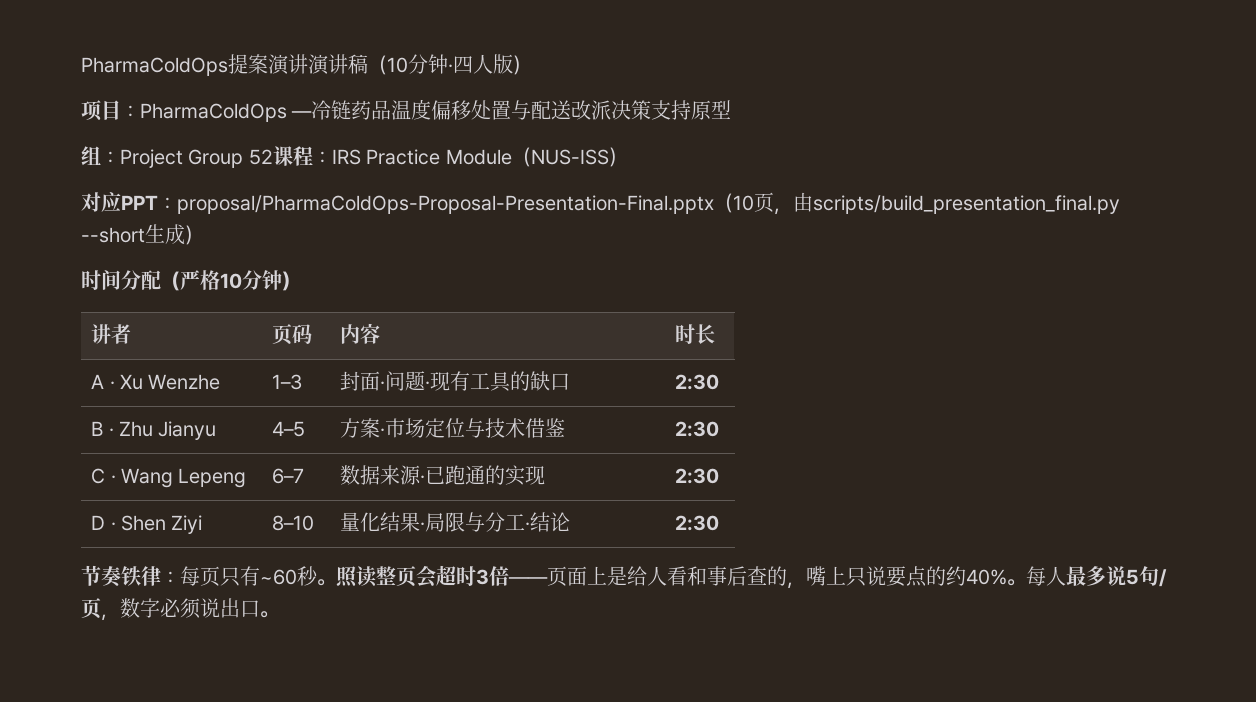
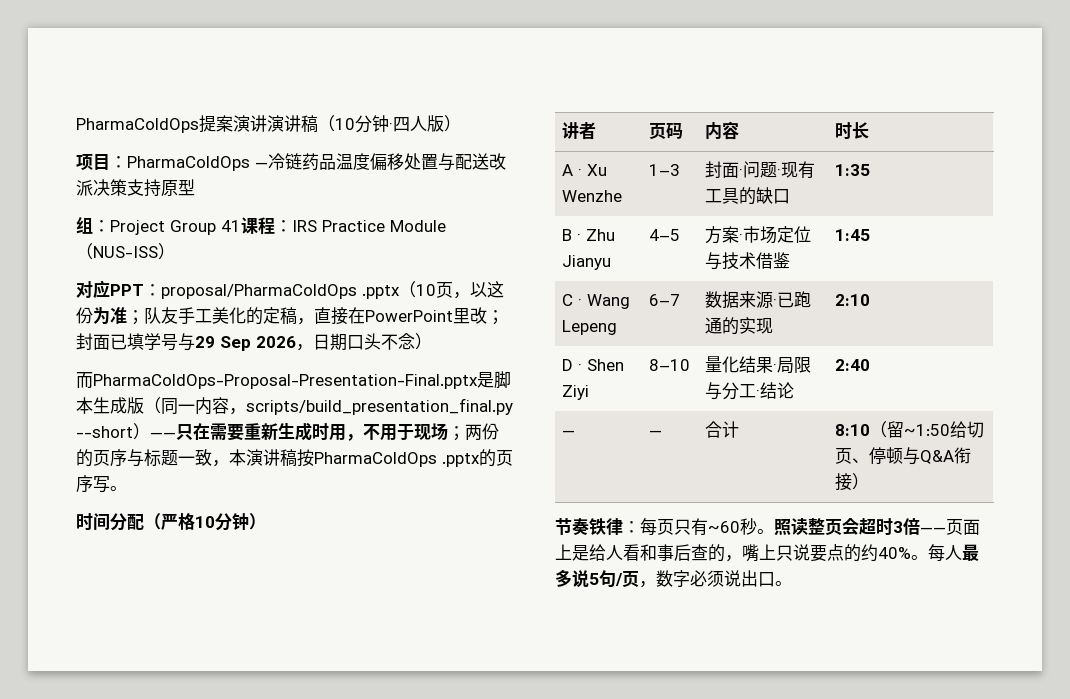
- 组：Project Group 52课程：IRS Practice Module（NUS-ISS）
+ 组：Project Group 41课程：IRS Practice Module（NUS-ISS）
- 对应PPT：proposal/PharmaColdOps-Proposal-Presentation-Final.pptx（10页，由scripts/build_presentation_final.py --short生成）
+ 对应PPT：proposal/PharmaColdOps .pptx（10页，以这份为准；队友手工美化的定稿，直接在PowerPoint里改；封面已填学号与29 Sep 2026，日期口头不念）
+ 而PharmaColdOps-Proposal-Presentation-Final.pptx是脚本生成版（同一内容，scripts/build_presentation_final.py --short）——只在需要重新生成时用，不用于现场；两份的页序与标题一致，本演讲稿按PharmaColdOps .pptx的页序写。
- A · Xu Wenzhe | 1–3 | 封面·问题·现有工具的缺口 | 2:30
+ A · Xu Wenzhe | 1–3 | 封面·问题·现有工具的缺口 | 1:35
- B · Zhu Jianyu | 4–5 | 方案·市场定位与技术借鉴 | 2:30
+ B · Zhu Jianyu | 4–5 | 方案·市场定位与技术借鉴 | 1:45
- C · Wang Lepeng | 6–7 | 数据来源·已跑通的实现 | 2:30
+ C · Wang Lepeng | 6–7 | 数据来源·已跑通的实现 | 2:10
- D · Shen Ziyi | 8–10 | 量化结果·局限与分工·结论 | 2:30
+ D · Shen Ziyi | 8–10 | 量化结果·局限与分工·结论 | 2:40
+ — | — | 合计 | 8:10（留~1:50给切页、停顿与Q&A衔接）

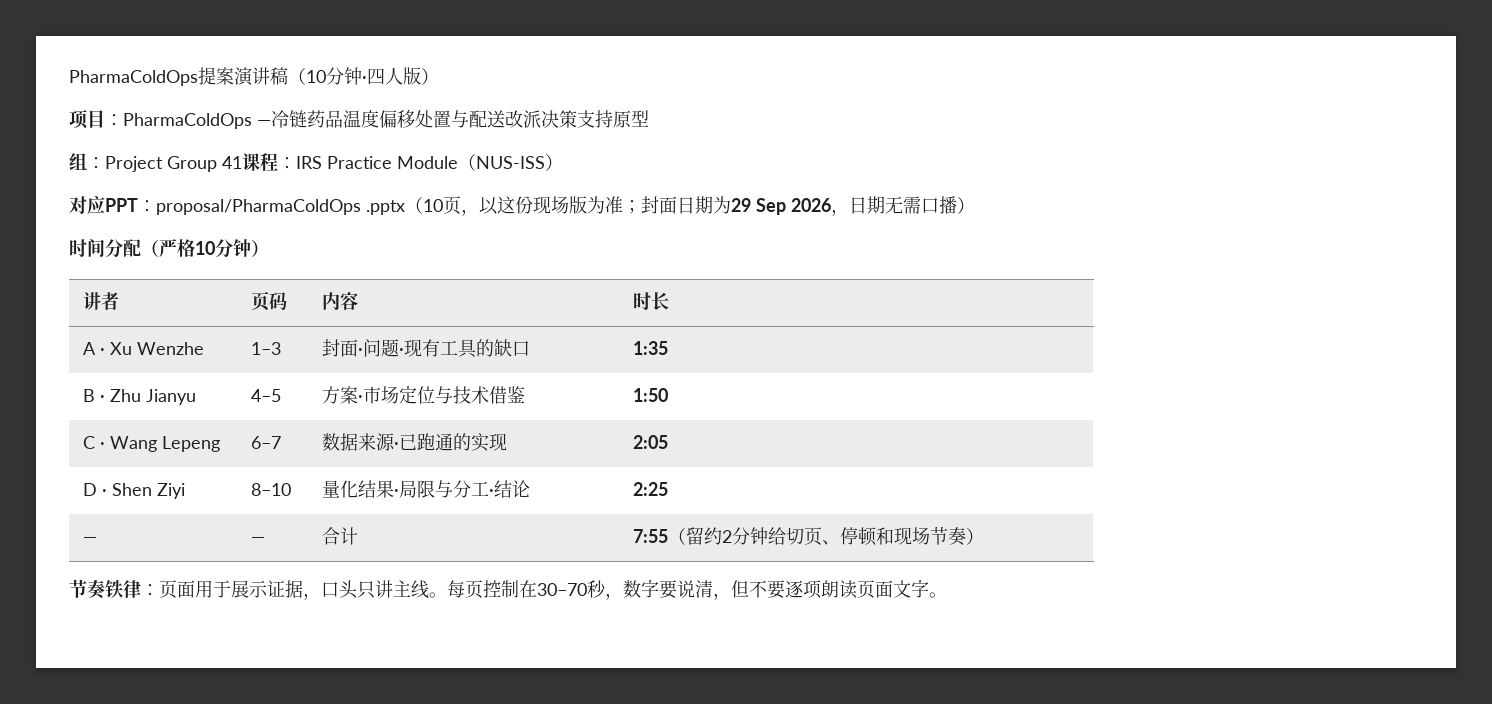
- PharmaColdOps提案演讲演讲稿（10分钟·四人版）
+ PharmaColdOps提案演讲稿（10分钟·四人版）
- 对应PPT：proposal/PharmaColdOps .pptx（10页，以这份为准；队友手工美化的定稿，直接在PowerPoint里改；封面已填学号与29 Sep 2026，日期口头不念）
- 而PharmaColdOps-Proposal-Presentation-Final.pptx是脚本生成版（同一内容，scripts/build_presentation_final.py --short）——只在需要重新生成时用，不用于现场；两份的页序与标题一致，本演讲稿按PharmaColdOps .pptx的页序写。
+ 对应PPT：proposal/PharmaColdOps .pptx（10页，以这份现场版为准；封面日期为29 Sep 2026，日期无需口播）
- B · Zhu Jianyu | 4–5 | 方案·市场定位与技术借鉴 | 1:45
+ B · Zhu Jianyu | 4–5 | 方案·市场定位与技术借鉴 | 1:50
- C · Wang Lepeng | 6–7 | 数据来源·已跑通的实现 | 2:10
+ C · Wang Lepeng | 6–7 | 数据来源·已跑通的实现 | 2:05
- D · Shen Ziyi | 8–10 | 量化结果·局限与分工·结论 | 2:40
+ D · Shen Ziyi | 8–10 | 量化结果·局限与分工·结论 | 2:25
- — | — | 合计 | 8:10（留~1:50给切页、停顿与Q&A衔接）
+ — | — | 合计 | 7:55（留约2分钟给切页、停顿和现场节奏）
- 节奏铁律：每页只有~60秒。照读整页会超时3倍——页面上是给人看和事后查的，嘴上只说要点的约40%。每人最多说5句/页，数字必须说出口。
+ 节奏铁律：页面用于展示证据，口头只讲主线。每页控制在30–70秒，数字要说清，但不要逐项朗读页面文字。

